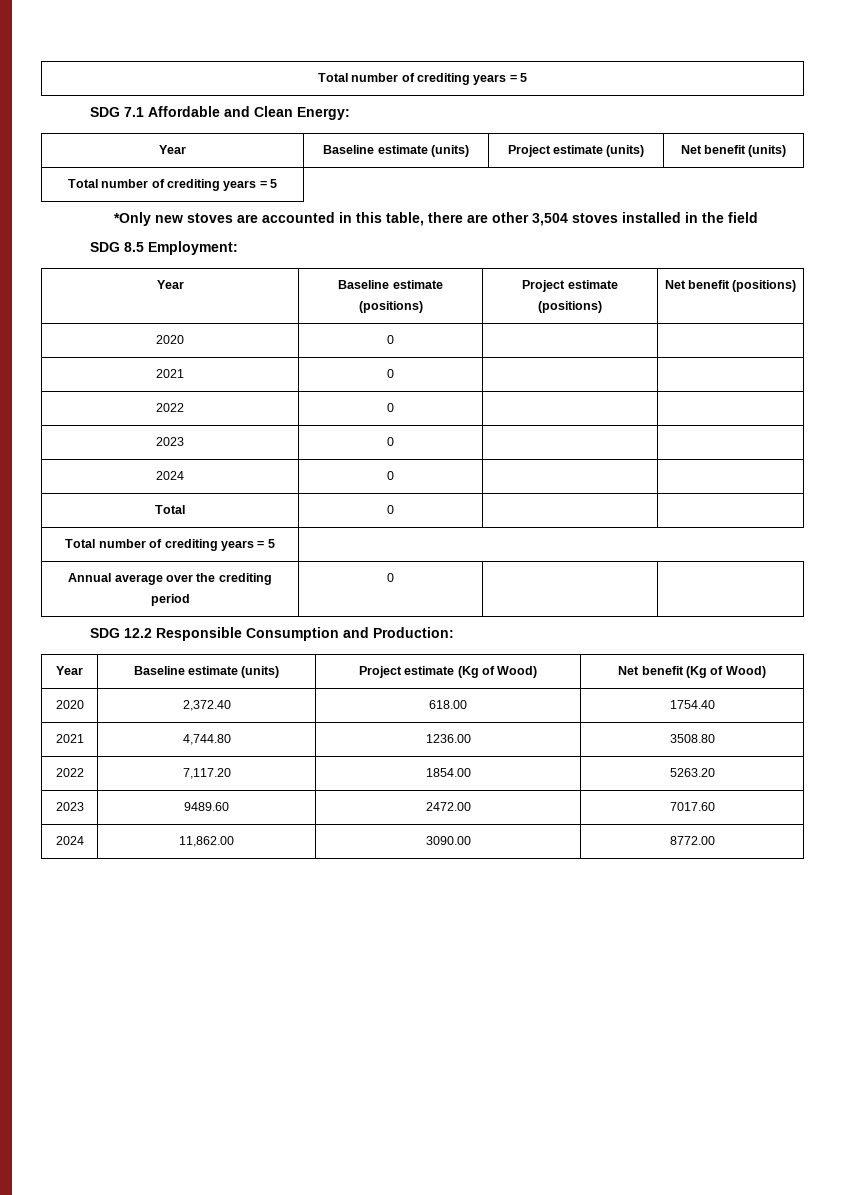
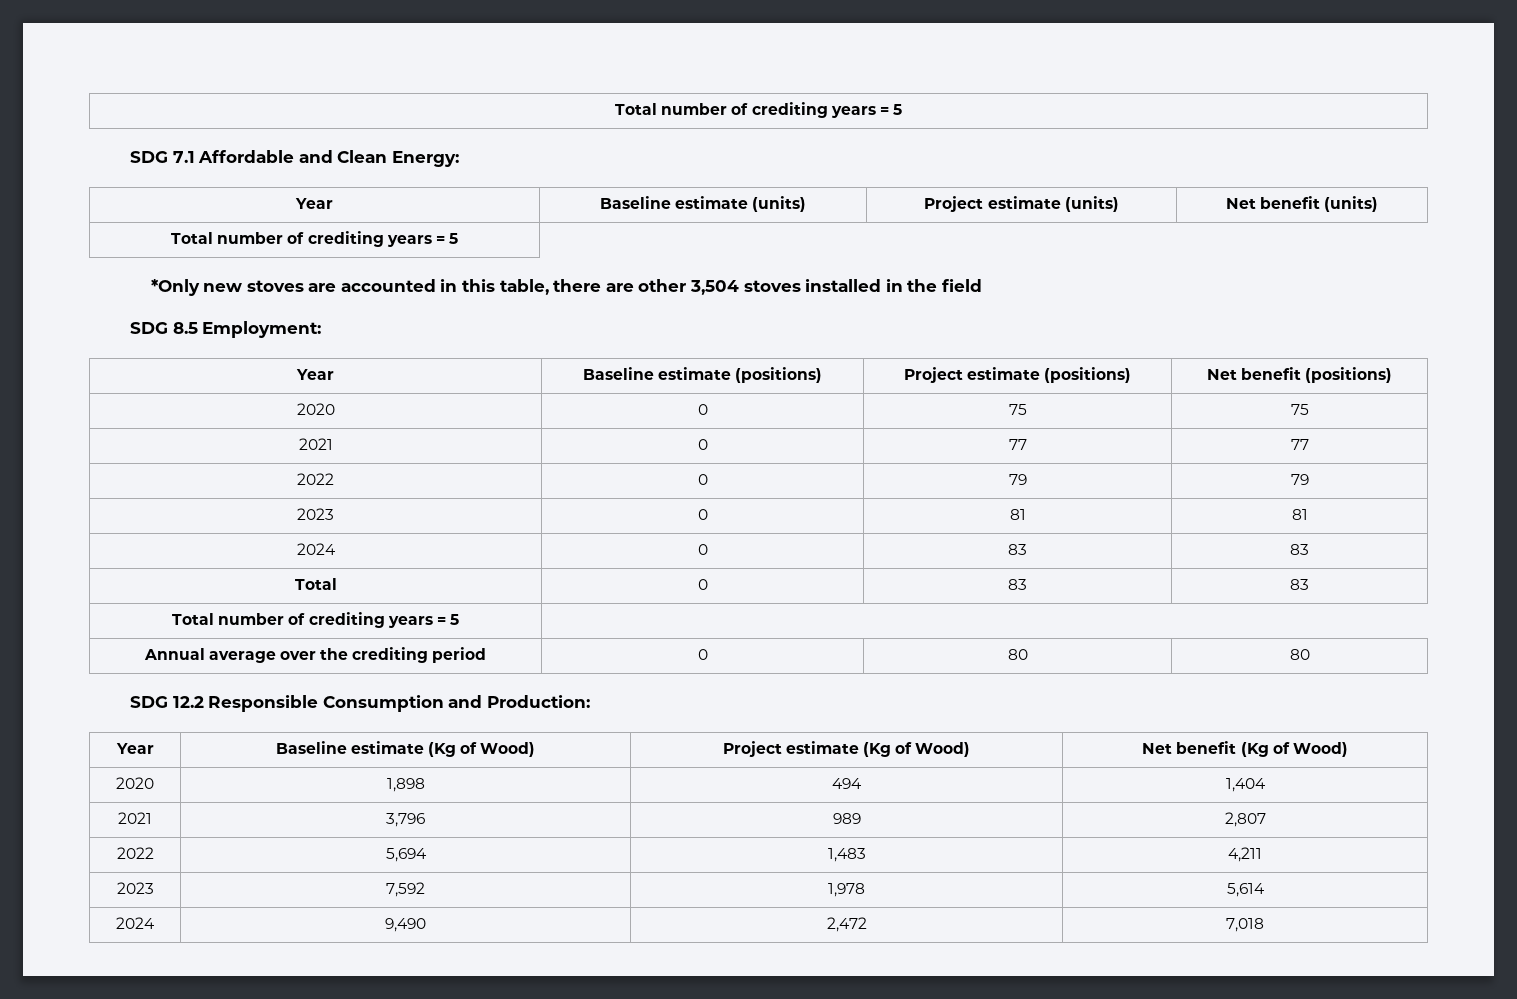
- 2020 | 0 | |
+ 2020 | 0 | 75 | 75
- 2021 | 0 | |
+ 2021 | 0 | 77 | 77
- 2022 | 0 | |
+ 2022 | 0 | 79 | 79
- 2023 | 0 | |
+ 2023 | 0 | 81 | 81
- 2024 | 0 | |
+ 2024 | 0 | 83 | 83
- Total | 0 | |
+ Total | 0 | 83 | 83
- Annual average over the crediting period | 0 | |
+ Annual average over the crediting period | 0 | 80 | 80
- Year | Baseline estimate (units) | Project estimate (Kg of Wood) | Net benefit (Kg of Wood)
+ Year | Baseline estimate (Kg of Wood) | Project estimate (Kg of Wood) | Net benefit (Kg of Wood)
- 2020 | 2,372.40 | 618.00 | 1754.40
- 2021 | 4,744.80 | 1236.00 | 3508.80
- 2022 | 7,117.20 | 1854.00 | 5263.20
- 2023 | 9489.60 | 2472.00 | 7017.60
- 2024 | 11,862.00 | 3090.00 | 8772.00
+ 2020 | 1,898 | 494 | 1,404
+ 2021 | 3,796 | 989 | 2,807
+ 2022 | 5,694 | 1,483 | 4,211
+ 2023 | 7,592 | 1,978 | 5,614
+ 2024 | 9,490 | 2,472 | 7,018

